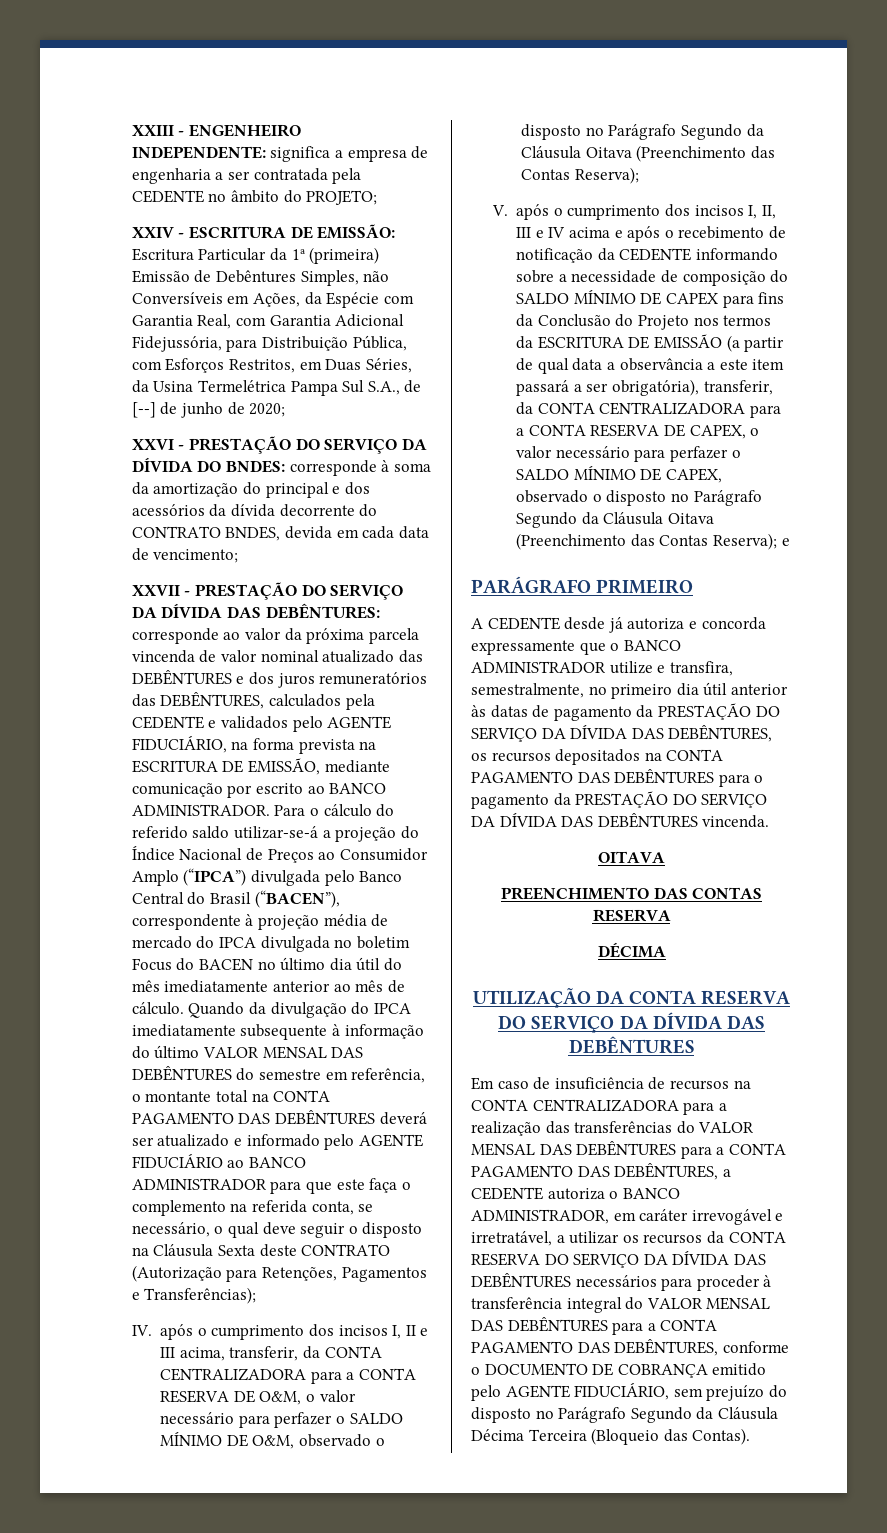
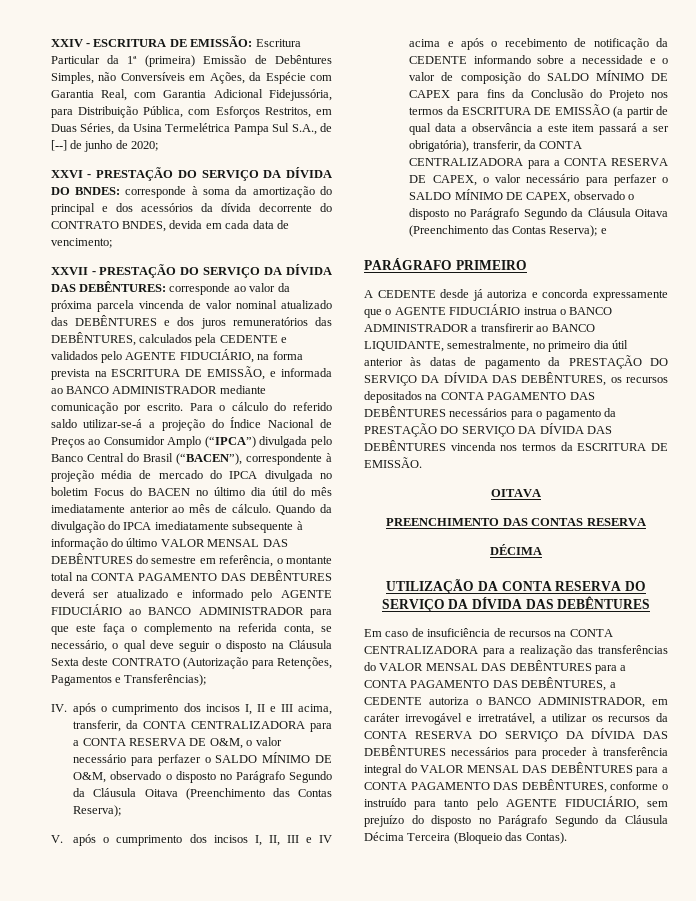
- XXIII - ENGENHEIRO INDEPENDENTE: significa a empresa de engenharia a ser contratada pela CEDENTE no âmbito do PROJETO;
- XXVII - PRESTAÇÃO DO SERVIÇO DA DÍVIDA DAS DEBÊNTURES: corresponde ao valor da próxima parcela vincenda de valor nominal atualizado das DEBÊNTURES e dos juros remuneratórios das DEBÊNTURES, calculados pela CEDENTE e validados pelo AGENTE FIDUCIÁRIO, na forma prevista na ESCRITURA DE EMISSÃO, mediante comunicação por escrito ao BANCO ADMINISTRADOR.
+ XXVII - PRESTAÇÃO DO SERVIÇO DA DÍVIDA DAS DEBÊNTURES: corresponde ao valor da próxima parcela vincenda de valor nominal atualizado das DEBÊNTURES e dos juros remuneratórios das DEBÊNTURES, calculados pela CEDENTE e validados pelo AGENTE FIDUCIÁRIO, na forma prevista na ESCRITURA DE EMISSÃO, e informada ao BANCO ADMINISTRADOR mediante comunicação por escrito.
- V. após o cumprimento dos incisos I, II, III e IV acima e após o recebimento de notificação da CEDENTE informando sobre a necessidade de composição do SALDO MÍNIMO DE CAPEX para fins da Conclusão do Projeto nos termos da ESCRITURA DE EMISSÃO (a partir de qual data a observância a este item passará a ser obrigatória), transferir, da CONTA CENTRALIZADORA para a CONTA RESERVA DE CAPEX, o valor necessário para perfazer o SALDO MÍNIMO DE CAPEX, observado o disposto no Parágrafo Segundo da Cláusula Oitava (Preenchimento das Contas Reserva);
+ V. após o cumprimento dos incisos I, II, III e IV acima e após o recebimento de notificação da CEDENTE informando sobre a necessidade e o valor de composição do SALDO MÍNIMO DE CAPEX para fins da Conclusão do Projeto nos termos da ESCRITURA DE EMISSÃO (a partir de qual data a observância a este item passará a ser obrigatória), transferir, da CONTA CENTRALIZADORA para a CONTA RESERVA DE CAPEX, o valor necessário para perfazer o SALDO MÍNIMO DE CAPEX, observado o disposto no Parágrafo Segundo da Cláusula Oitava (Preenchimento das Contas Reserva);
- A CEDENTE desde já autoriza e concorda expressamente que o BANCO ADMINISTRADOR utilize e transfira, semestralmente, no primeiro dia útil anterior às datas de pagamento da PRESTAÇÃO DO SERVIÇO DA DÍVIDA DAS DEBÊNTURES, os recursos depositados na CONTA PAGAMENTO DAS DEBÊNTURES para o pagamento da PRESTAÇÃO DO SERVIÇO DA DÍVIDA DAS DEBÊNTURES vincenda.
+ A CEDENTE desde já autoriza e concorda expressamente que o AGENTE FIDUCIÁRIO instrua o BANCO ADMINISTRADOR a transfirerir ao BANCO LIQUIDANTE, semestralmente, no primeiro dia útil anterior às datas de pagamento da PRESTAÇÃO DO SERVIÇO DA DÍVIDA DAS DEBÊNTURES, os recursos depositados na CONTA PAGAMENTO DAS DEBÊNTURES necessários para o pagamento da PRESTAÇÃO DO SERVIÇO DA DÍVIDA DAS DEBÊNTURES vincenda nos termos da ESCRITURA DE EMISSÃO.
- Em caso de insuficiência de recursos na CONTA CENTRALIZADORA para a realização das transferências do VALOR MENSAL DAS DEBÊNTURES para a CONTA PAGAMENTO DAS DEBÊNTURES, a CEDENTE autoriza o BANCO ADMINISTRADOR, em caráter irrevogável e irretratável, a utilizar os recursos da CONTA RESERVA DO SERVIÇO DA DÍVIDA DAS DEBÊNTURES necessários para proceder à transferência integral do VALOR MENSAL DAS DEBÊNTURES para a CONTA PAGAMENTO DAS DEBÊNTURES, conforme o DOCUMENTO DE COBRANÇA emitido pelo AGENTE FIDUCIÁRIO, sem prejuízo do disposto no Parágrafo Segundo da Cláusula Décima Terceira (Bloqueio das Contas).
+ Em caso de insuficiência de recursos na CONTA CENTRALIZADORA para a realização das transferências do VALOR MENSAL DAS DEBÊNTURES para a CONTA PAGAMENTO DAS DEBÊNTURES, a CEDENTE autoriza o BANCO ADMINISTRADOR, em caráter irrevogável e irretratável, a utilizar os recursos da CONTA RESERVA DO SERVIÇO DA DÍVIDA DAS DEBÊNTURES necessários para proceder à transferência integral do VALOR MENSAL DAS DEBÊNTURES para a CONTA PAGAMENTO DAS DEBÊNTURES, conforme o instruído para tanto pelo AGENTE FIDUCIÁRIO, sem prejuízo do disposto no Parágrafo Segundo da Cláusula Décima Terceira (Bloqueio das Contas).

